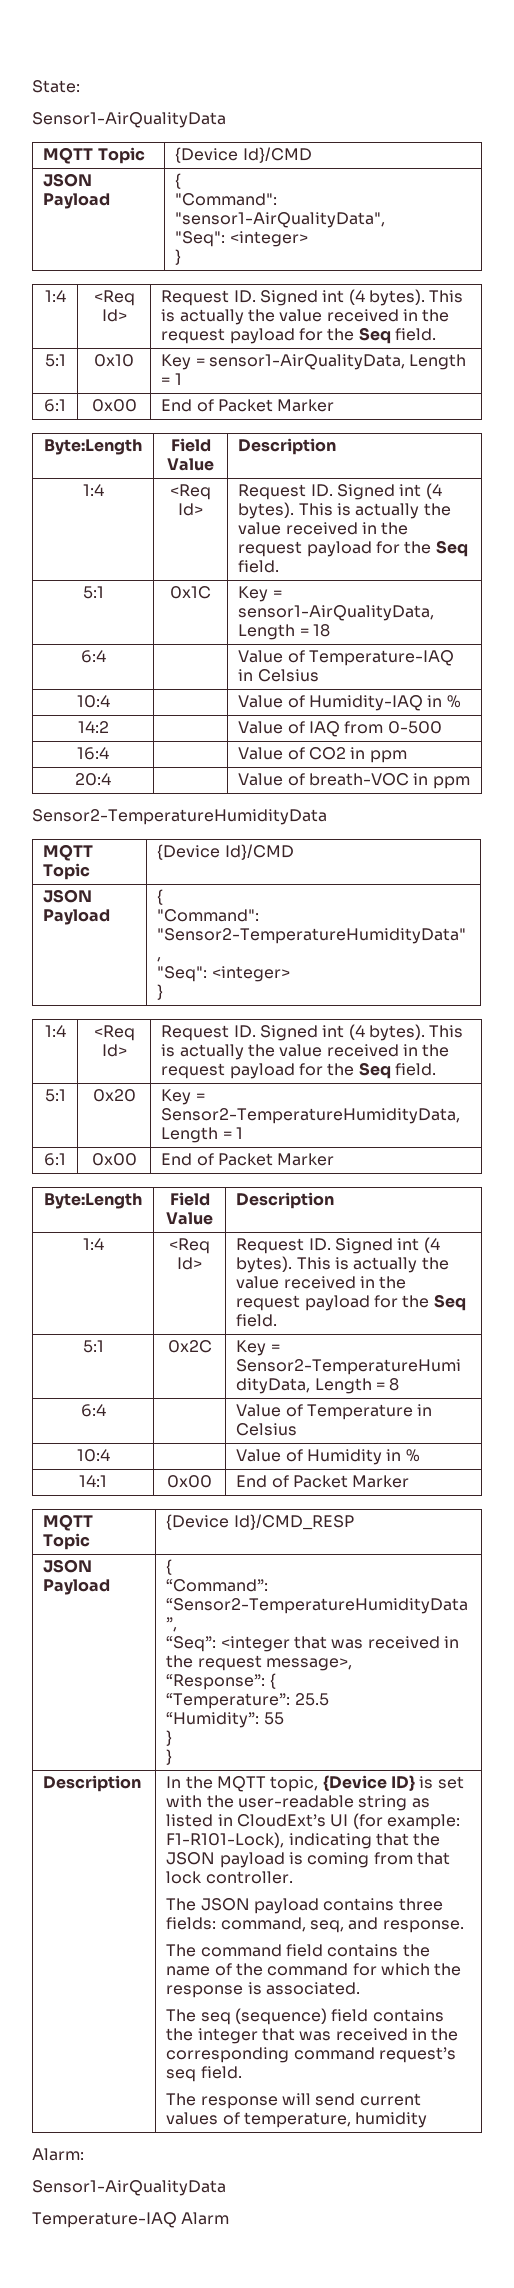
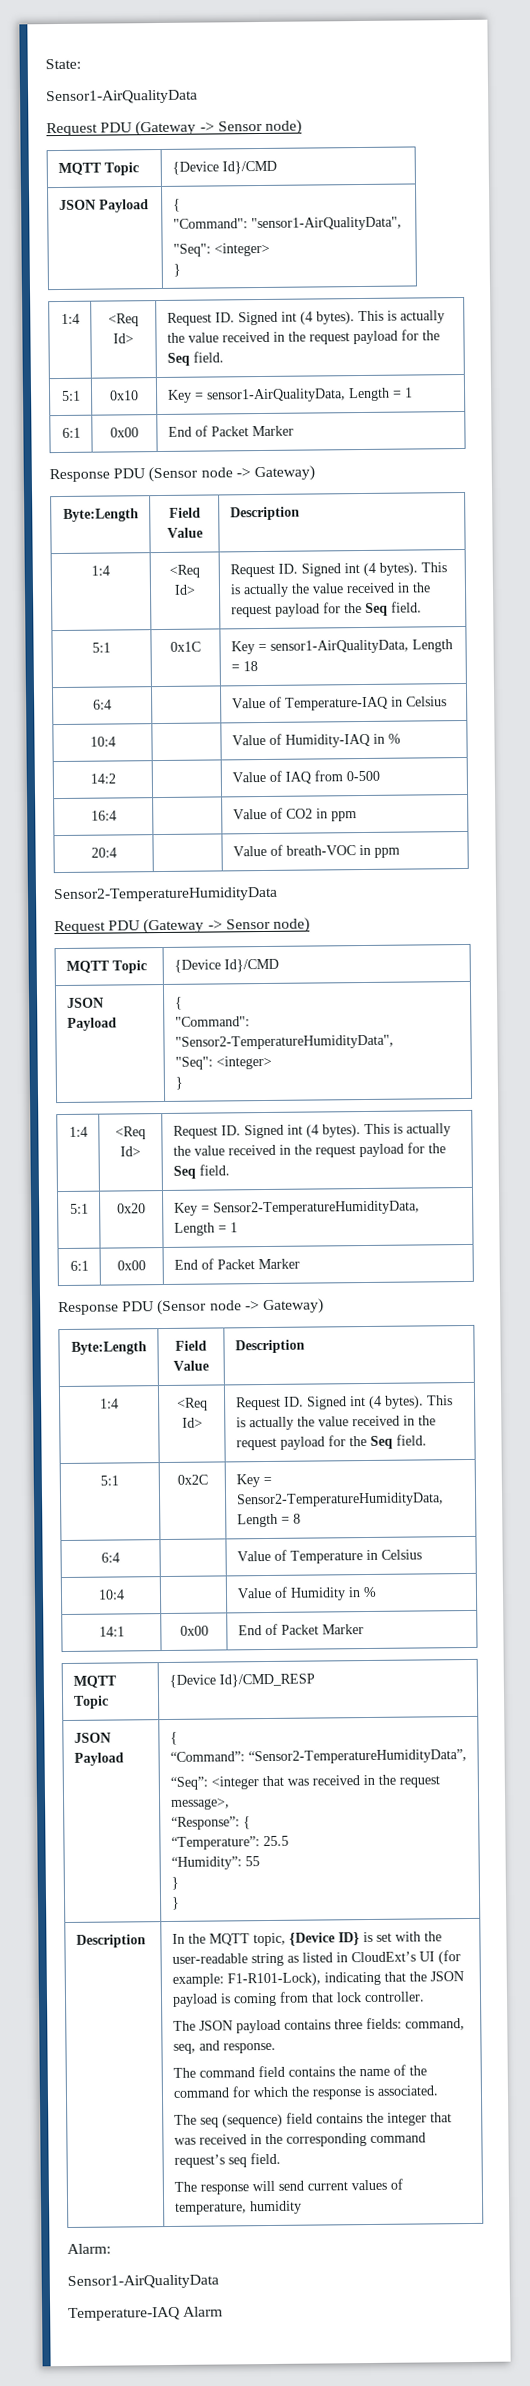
  State:
  Sensor1-AirQualityData
+ Request PDU (Gateway -> Sensor node)
  5:1 | 0x10 | Key = sensor1-AirQualityData, Length = 1
  6:1 | 0x00 | End of Packet Marker
+ Response PDU (Sensor node -> Gateway)
  Sensor2-TemperatureHumidityData
+ Request PDU (Gateway -> Sensor node)
  5:1 | 0x20 | Key = Sensor2-TemperatureHumidityData, Length = 1
  6:1 | 0x00 | End of Packet Marker
+ Response PDU (Sensor node -> Gateway)

